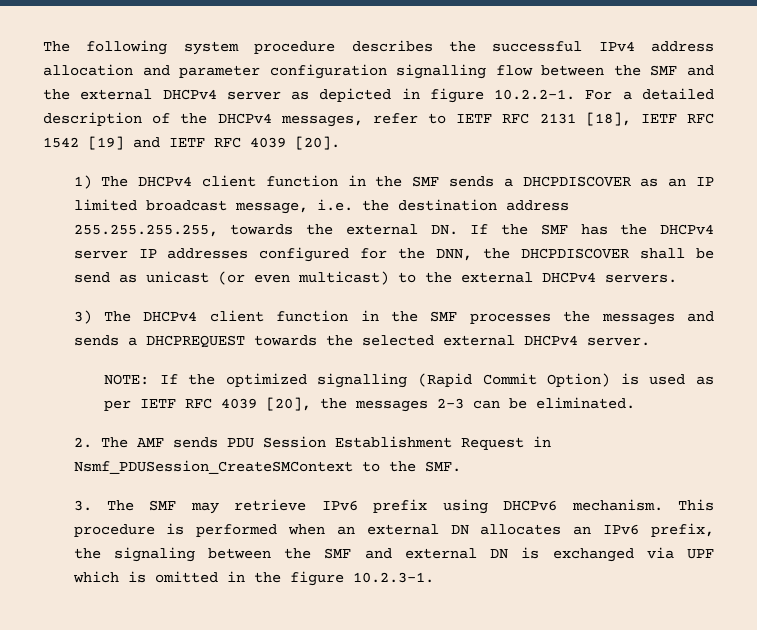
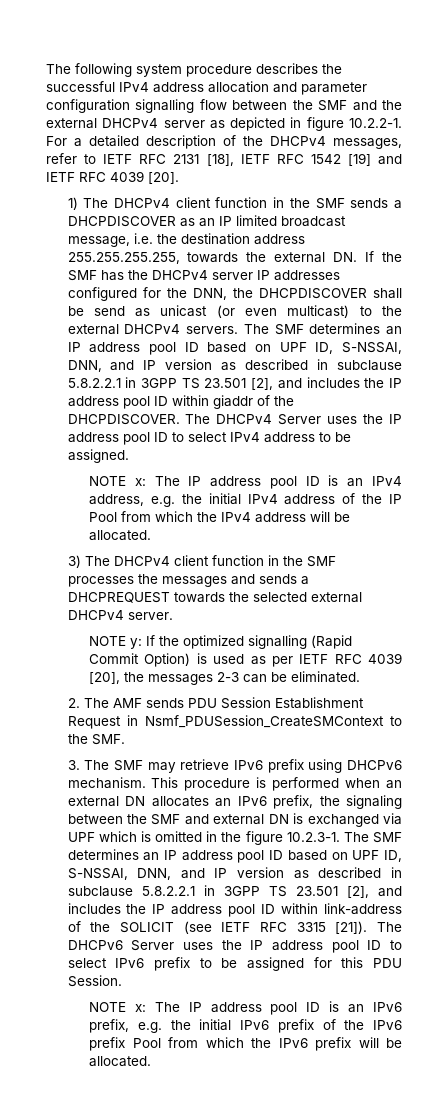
+ The SMF determines an IP address pool ID based on UPF ID, S-NSSAI, DNN, and IP version as described in subclause 5.8.2.2.1 in 3GPP TS 23.501 [2], and includes the IP address pool ID within giaddr of the DHCPDISCOVER. The DHCPv4 Server uses the IP address pool ID to select IPv4 address to be assigned.
+ NOTE x: The IP address pool ID is an IPv4 address, e.g. the initial IPv4 address of the IP Pool from which the IPv4 address will be allocated.
- NOTE: If the optimized signalling (Rapid Commit Option) is used as per IETF RFC 4039 [20], the messages 2-3 can be eliminated.
+ NOTE y: If the optimized signalling (Rapid Commit Option) is used as per IETF RFC 4039 [20], the messages 2-3 can be eliminated.
- This procedure is performed when an external DN allocates an IPv6 prefix, the signaling between the SMF and external DN is exchanged via UPF which is omitted in the figure 10.2.3-1.
+ This procedure is performed when an external DN allocates an IPv6 prefix, the signaling between the SMF and external DN is exchanged via UPF which is omitted in the figure 10.2.3-1. The SMF determines an IP address pool ID based on UPF ID, S-NSSAI, DNN, and IP version as described in subclause 5.8.2.2.1 in 3GPP TS 23.501 [2], and includes the IP address pool ID within link-address of the SOLICIT (see IETF RFC 3315 [21]). The DHCPv6 Server uses the IP address pool ID to select IPv6 prefix to be assigned for this PDU Session.
+ NOTE x: The IP address pool ID is an IPv6 prefix, e.g. the initial IPv6 prefix of the IPv6 prefix Pool from which the IPv6 prefix will be allocated.

